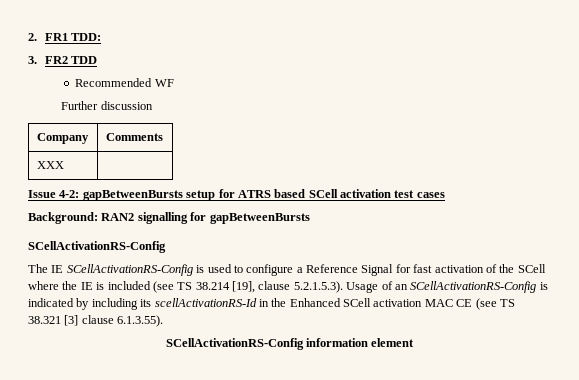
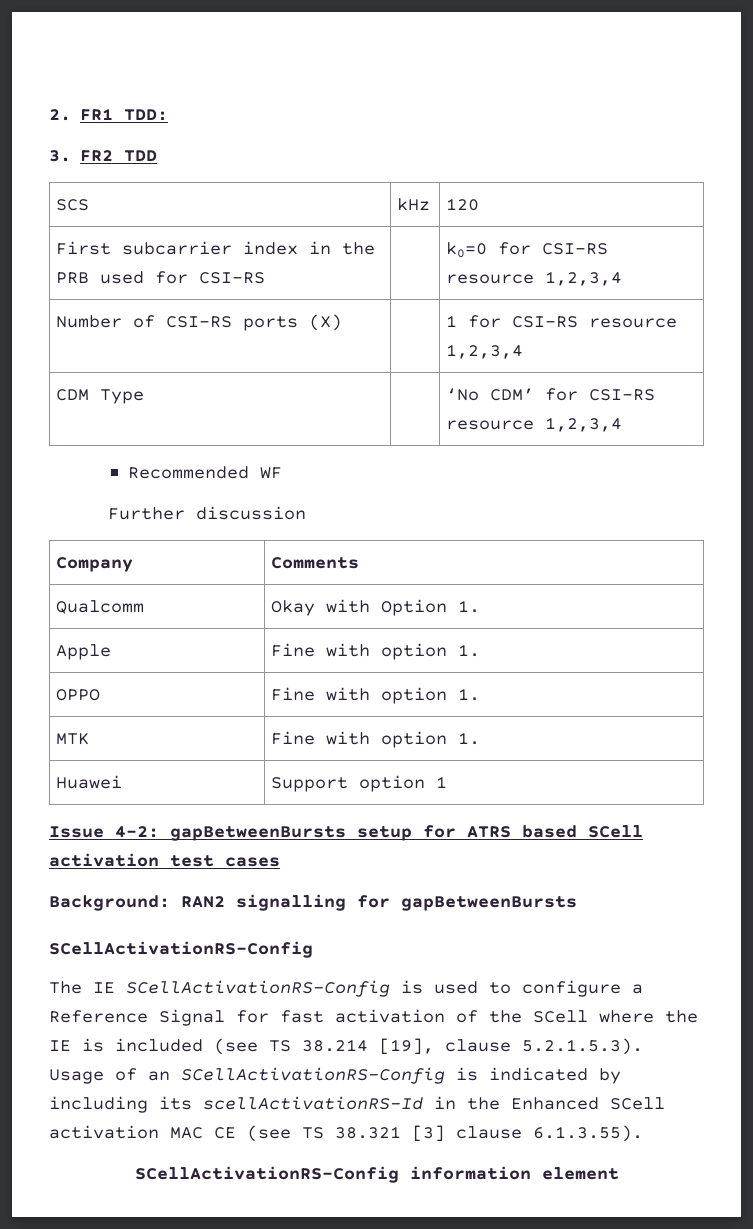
+ SCS | kHz | 120
+ First subcarrier index in the PRB used for CSI-RS | | k0=0 for CSI-RS resource 1,2,3,4
+ Number of CSI-RS ports (X) | | 1 for CSI-RS resource 1,2,3,4
+ CDM Type | | ‘No CDM’ for CSI-RS resource 1,2,3,4
- XXX |
+ Qualcomm | Okay with Option 1.
+ Apple | Fine with option 1.
+ OPPO | Fine with option 1.
+ MTK | Fine with option 1.
+ Huawei | Support option 1

